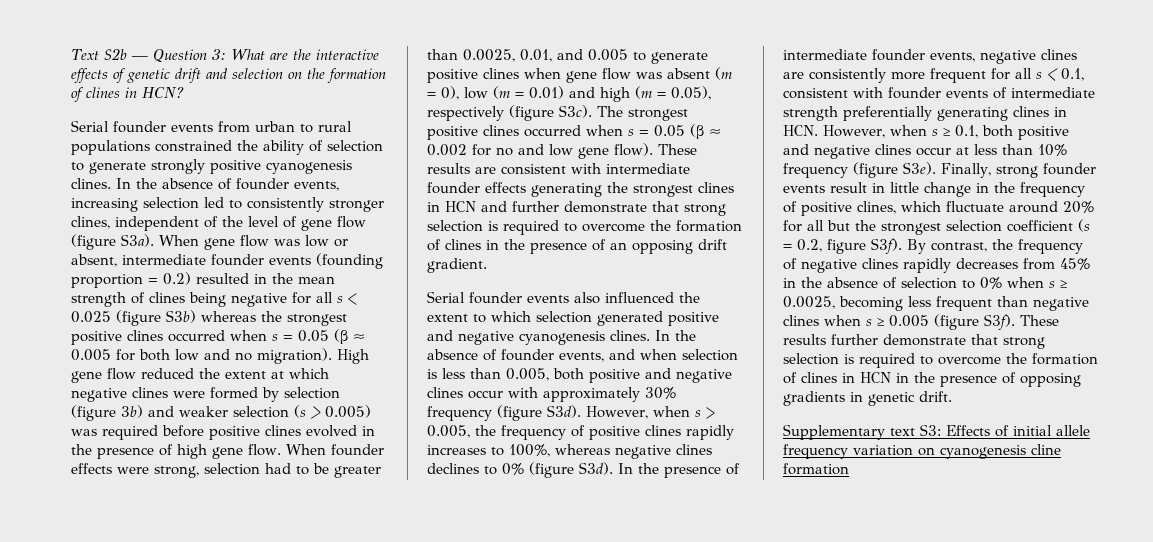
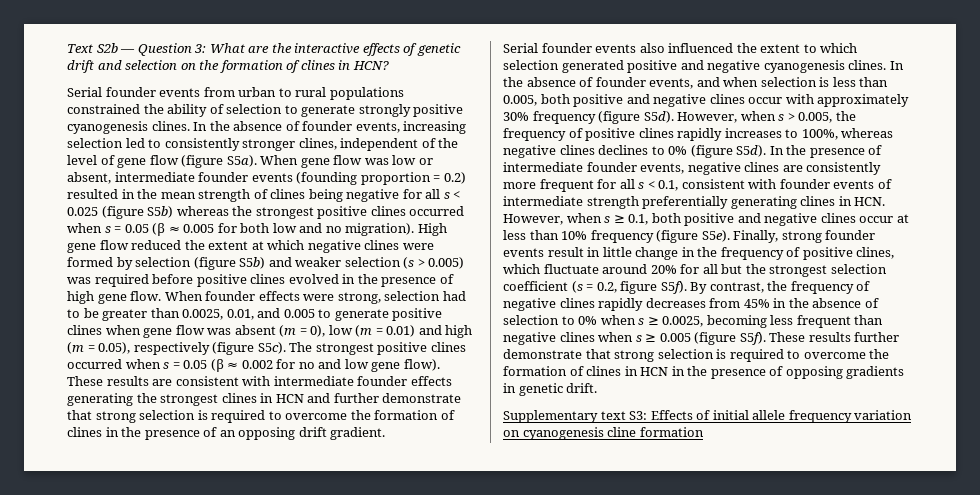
- In the absence of founder events, increasing selection led to consistently stronger clines, independent of the level of gene flow (figure S3a).
+ In the absence of founder events, increasing selection led to consistently stronger clines, independent of the level of gene flow (figure S5a).
- When gene flow was low or absent, intermediate founder events (founding proportion = 0.2) resulted in the mean strength of clines being negative for all s < 0.025 (figure S3b) whereas the strongest positive clines occurred when s = 0.05 (β ≈ 0.005 for both low and no migration).
+ When gene flow was low or absent, intermediate founder events (founding proportion = 0.2) resulted in the mean strength of clines being negative for all s < 0.025 (figure S5b) whereas the strongest positive clines occurred when s = 0.05 (β ≈ 0.005 for both low and no migration).
- High gene flow reduced the extent at which negative clines were formed by selection (figure 3b) and weaker selection (s > 0.005) was required before positive clines evolved in the presence of high gene flow.
+ High gene flow reduced the extent at which negative clines were formed by selection (figure S5b) and weaker selection (s > 0.005) was required before positive clines evolved in the presence of high gene flow.
- When founder effects were strong, selection had to be greater than 0.0025, 0.01, and 0.005 to generate positive clines when gene flow was absent (m = 0), low (m = 0.01) and high (m = 0.05), respectively (figure S3c).
+ When founder effects were strong, selection had to be greater than 0.0025, 0.01, and 0.005 to generate positive clines when gene flow was absent (m = 0), low (m = 0.01) and high (m = 0.05), respectively (figure S5c).
- In the absence of founder events, and when selection is less than 0.005, both positive and negative clines occur with approximately 30% frequency (figure S3d).
+ In the absence of founder events, and when selection is less than 0.005, both positive and negative clines occur with approximately 30% frequency (figure S5d).
- However, when s > 0.005, the frequency of positive clines rapidly increases to 100%, whereas negative clines declines to 0% (figure S3d).
+ However, when s > 0.005, the frequency of positive clines rapidly increases to 100%, whereas negative clines declines to 0% (figure S5d).
- In the presence of intermediate founder events, negative clines are consistently more frequent for all s < 0.1, consistent with founder events of intermediate strength preferentially generating clines in HCN. However, when s ≥ 0.1, both positive and negative clines occur at less than 10% frequency (figure S3e).
+ In the presence of intermediate founder events, negative clines are consistently more frequent for all s < 0.1, consistent with founder events of intermediate strength preferentially generating clines in HCN. However, when s ≥ 0.1, both positive and negative clines occur at less than 10% frequency (figure S5e).
- Finally, strong founder events result in little change in the frequency of positive clines, which fluctuate around 20% for all but the strongest selection coefficient (s = 0.2, figure S3f).
+ Finally, strong founder events result in little change in the frequency of positive clines, which fluctuate around 20% for all but the strongest selection coefficient (s = 0.2, figure S5f).
- By contrast, the frequency of negative clines rapidly decreases from 45% in the absence of selection to 0% when s ≥ 0.0025, becoming less frequent than negative clines when s ≥ 0.005 (figure S3f).
+ By contrast, the frequency of negative clines rapidly decreases from 45% in the absence of selection to 0% when s ≥ 0.0025, becoming less frequent than negative clines when s ≥ 0.005 (figure S5f).

